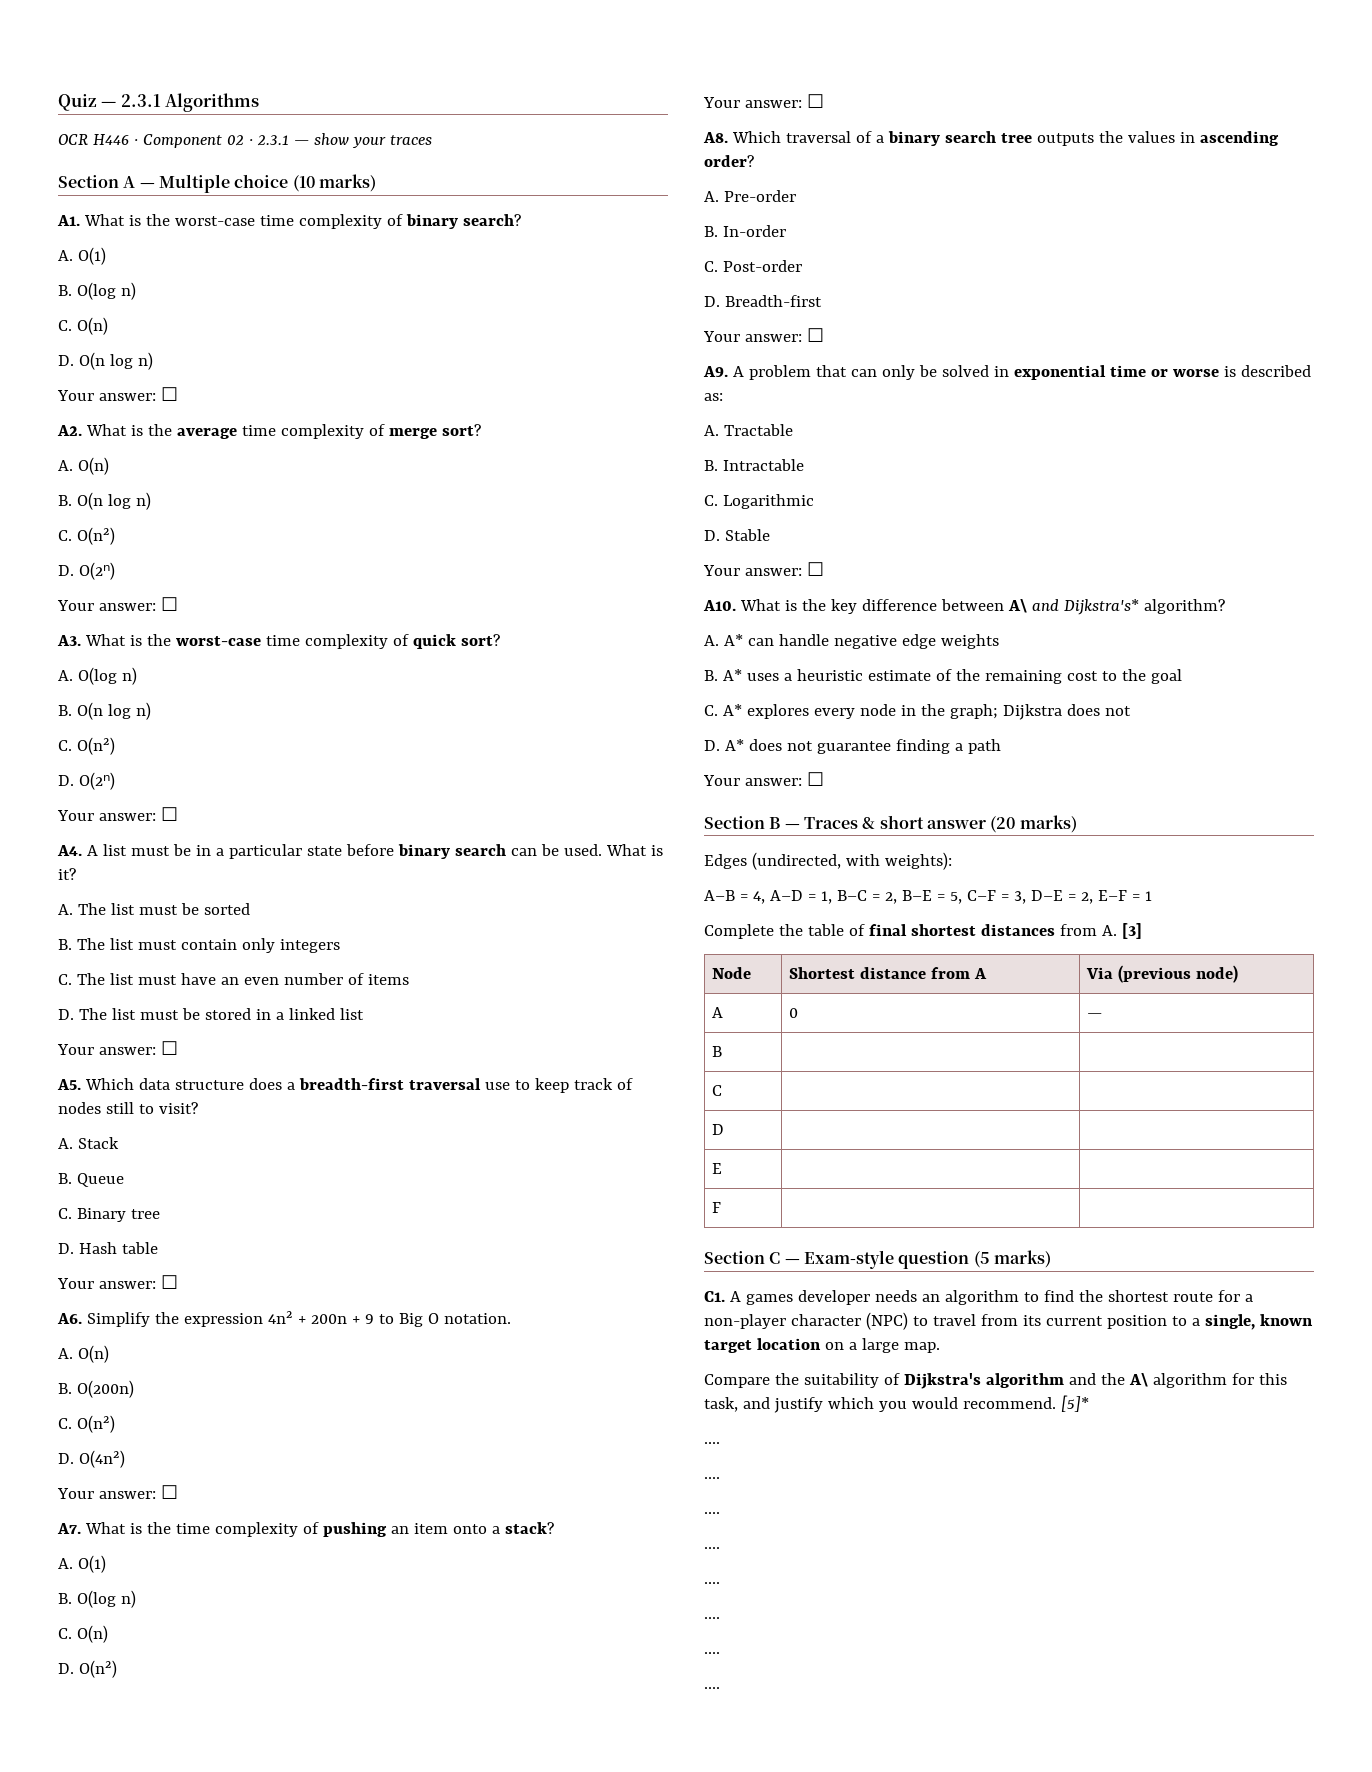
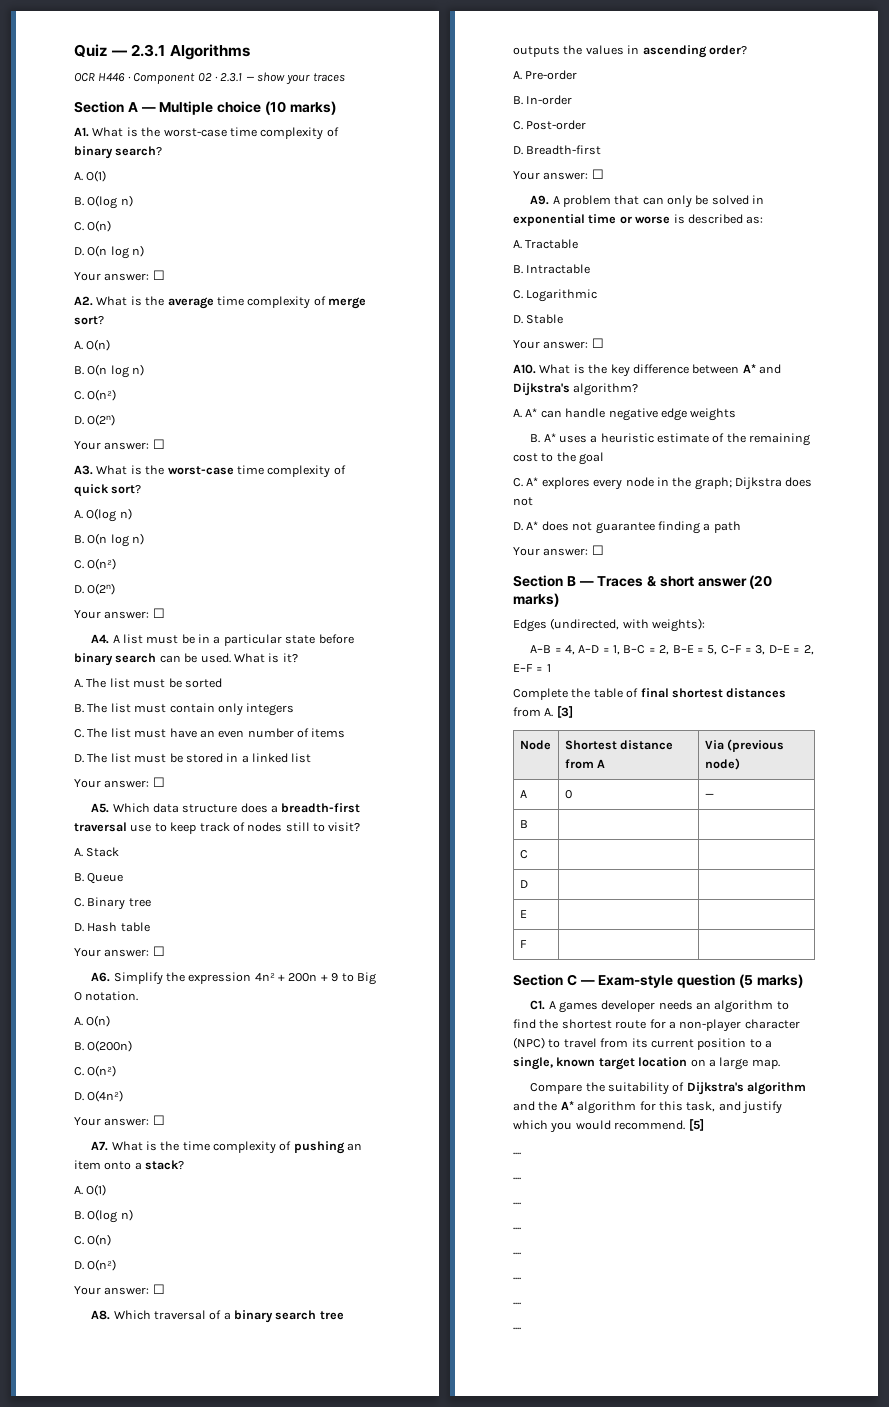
- A10. What is the key difference between A\ and Dijkstra's* algorithm?
+ A10. What is the key difference between A* and Dijkstra's algorithm?
- Compare the suitability of Dijkstra's algorithm and the A\ algorithm for this task, and justify which you would recommend.
+ Compare the suitability of Dijkstra's algorithm and the A* algorithm for this task, and justify which you would recommend.
- [5]*
+ [5]

